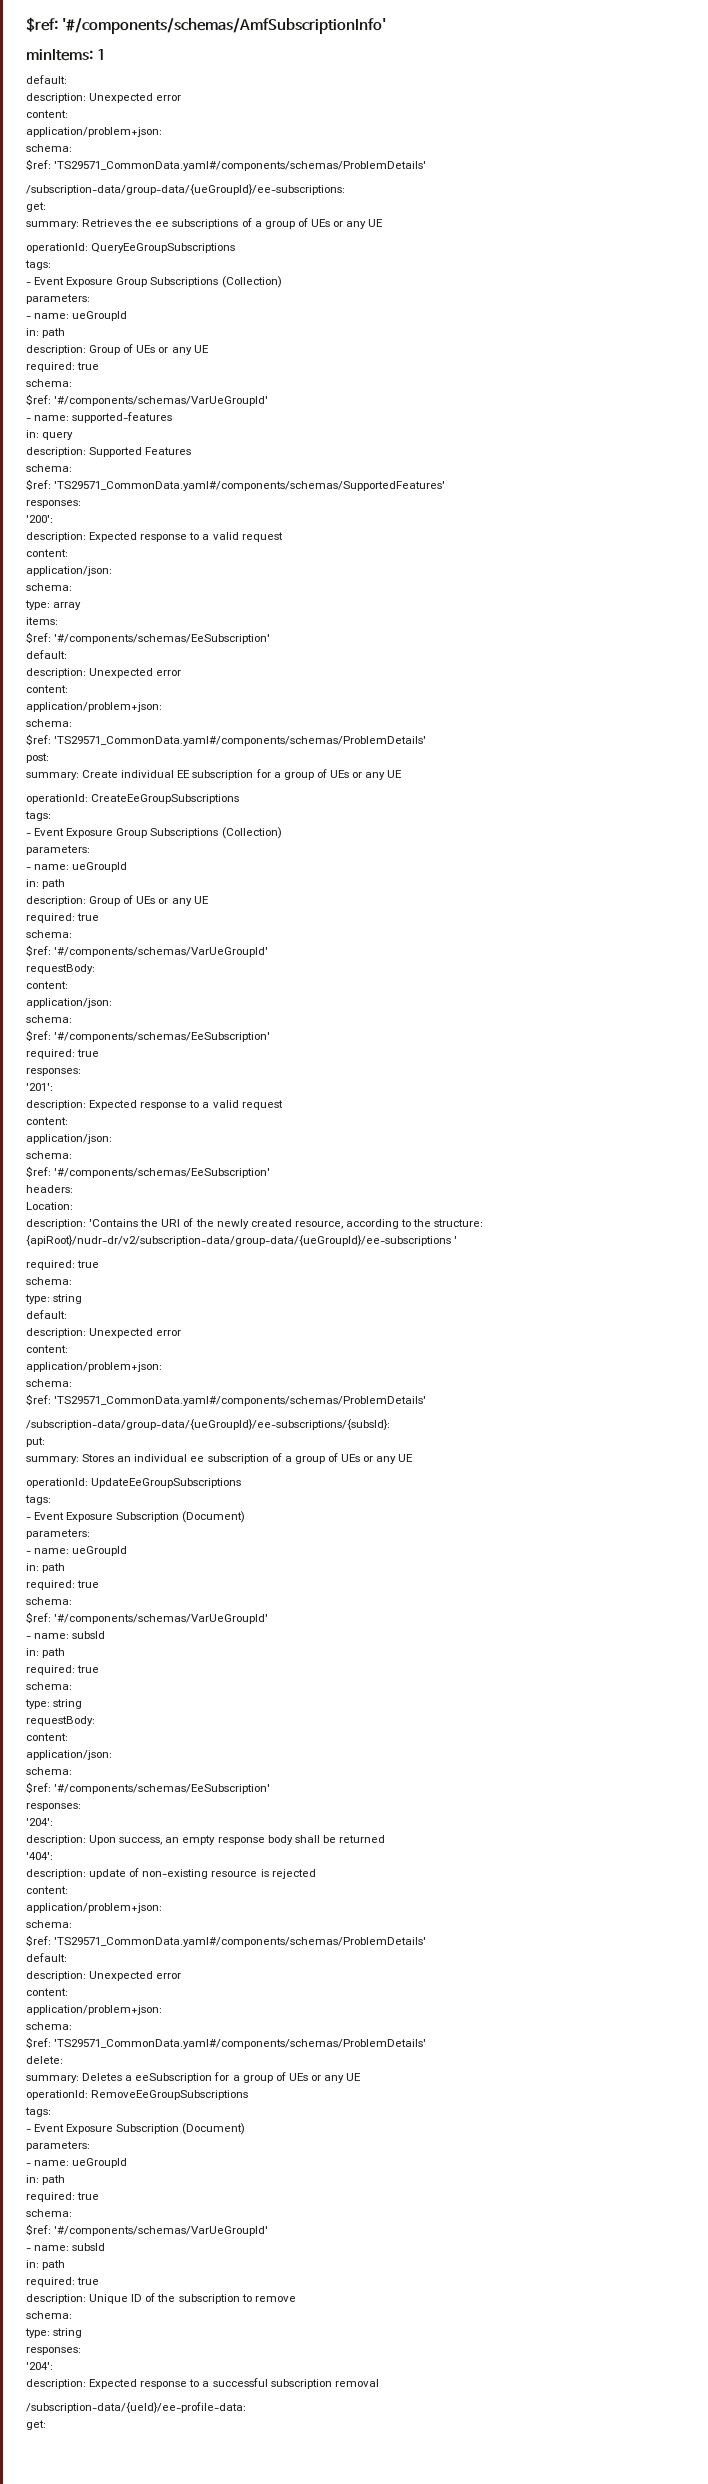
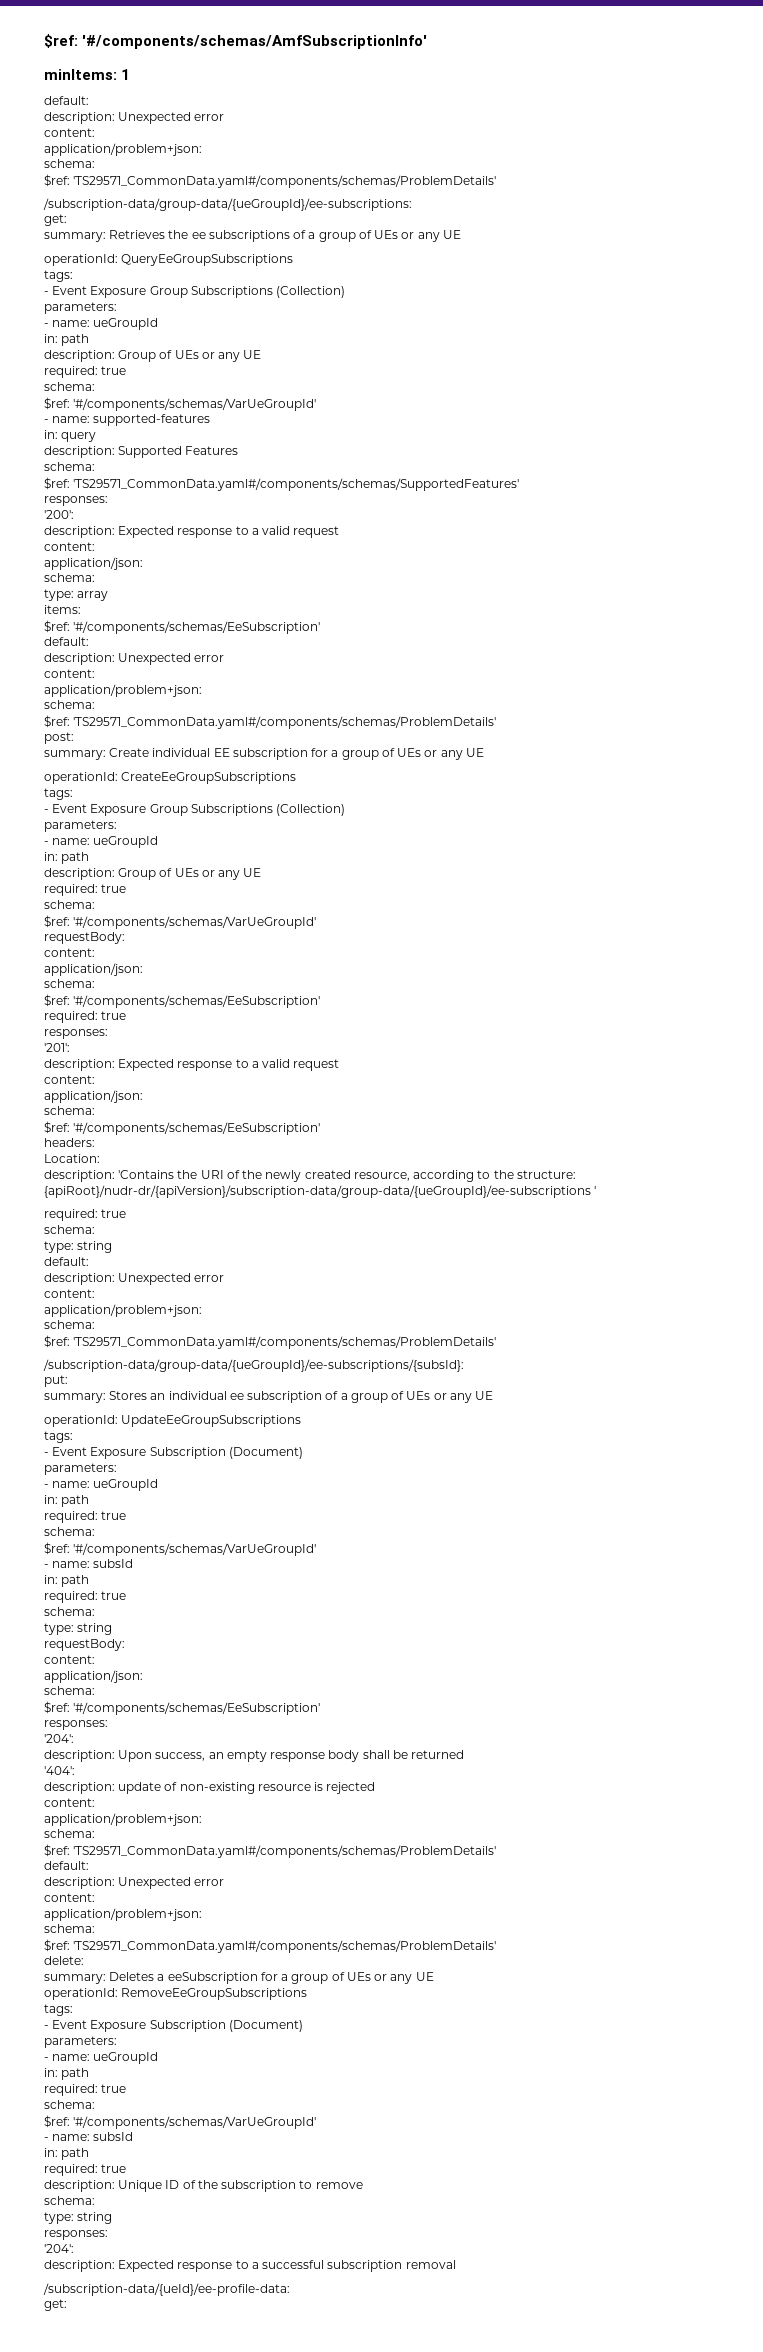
- description: 'Contains the URI of the newly created resource, according to the structure: {apiRoot}/nudr-dr/v2/subscription-data/group-data/{ueGroupId}/ee-subscriptions '
+ description: 'Contains the URI of the newly created resource, according to the structure: {apiRoot}/nudr-dr/{apiVersion}/subscription-data/group-data/{ueGroupId}/ee-subscriptions '

